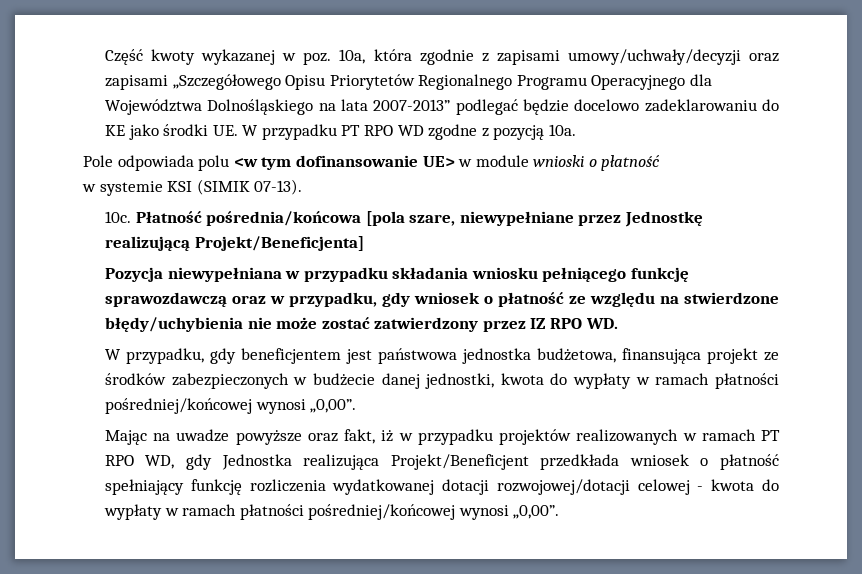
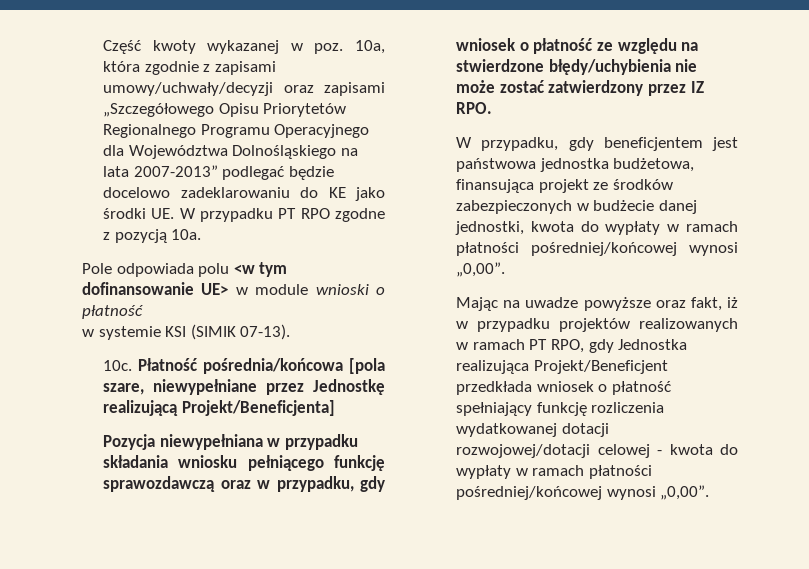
- Część kwoty wykazanej w poz. 10a, która zgodnie z zapisami umowy/uchwały/decyzji oraz zapisami „Szczegółowego Opisu Priorytetów Regionalnego Programu Operacyjnego dla Województwa Dolnośląskiego na lata 2007-2013” podlegać będzie docelowo zadeklarowaniu do KE jako środki UE. W przypadku PT RPO WD zgodne z pozycją 10a.
+ Część kwoty wykazanej w poz. 10a, która zgodnie z zapisami umowy/uchwały/decyzji oraz zapisami „Szczegółowego Opisu Priorytetów Regionalnego Programu Operacyjnego dla Województwa Dolnośląskiego na lata 2007-2013” podlegać będzie docelowo zadeklarowaniu do KE jako środki UE. W przypadku PT RPO zgodne z pozycją 10a.
- Pozycja niewypełniana w przypadku składania wniosku pełniącego funkcję sprawozdawczą oraz w przypadku, gdy wniosek o płatność ze względu na stwierdzone błędy/uchybienia nie może zostać zatwierdzony przez IZ RPO WD.
+ Pozycja niewypełniana w przypadku składania wniosku pełniącego funkcję sprawozdawczą oraz w przypadku, gdy wniosek o płatność ze względu na stwierdzone błędy/uchybienia nie może zostać zatwierdzony przez IZ RPO.
- Mając na uwadze powyższe oraz fakt, iż w przypadku projektów realizowanych w ramach PT RPO WD, gdy Jednostka realizująca Projekt/Beneficjent przedkłada wniosek o płatność spełniający funkcję rozliczenia wydatkowanej dotacji rozwojowej/dotacji celowej - kwota do wypłaty w ramach płatności pośredniej/końcowej wynosi „0,00”.
+ Mając na uwadze powyższe oraz fakt, iż w przypadku projektów realizowanych w ramach PT RPO, gdy Jednostka realizująca Projekt/Beneficjent przedkłada wniosek o płatność spełniający funkcję rozliczenia wydatkowanej dotacji rozwojowej/dotacji celowej - kwota do wypłaty w ramach płatności pośredniej/końcowej wynosi „0,00”.

